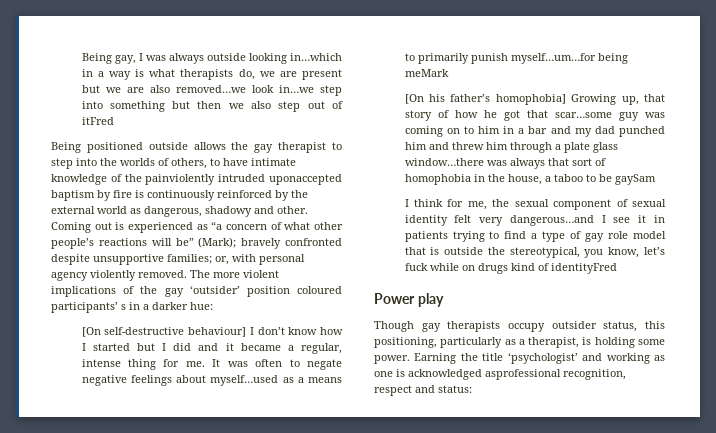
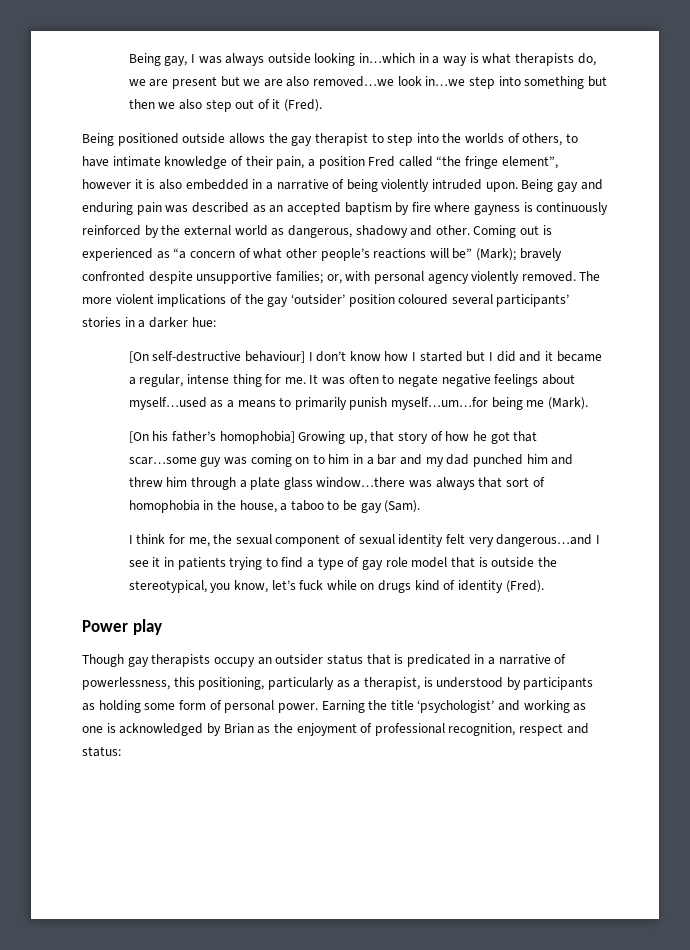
- Being gay, I was always outside looking in…which in a way is what therapists do, we are present but we are also removed…we look in…we step into something but then we also step out of itFred
+ Being gay, I was always outside looking in…which in a way is what therapists do, we are present but we are also removed…we look in…we step into something but then we also step out of it (Fred).
- Being positioned outside allows the gay therapist to step into the worlds of others, to have intimate knowledge of the painviolently intruded uponaccepted baptism by fire is continuously reinforced by the external world as dangerous, shadowy and other.
+ Being positioned outside allows the gay therapist to step into the worlds of others, to have intimate knowledge of their pain, a position Fred called “the fringe element”, however it is also embedded in a narrative of being violently intruded upon. Being gay and enduring pain was described as an accepted baptism by fire where gayness is continuously reinforced by the external world as dangerous, shadowy and other.
- The more violent implications of the gay ‘outsider’ position coloured participants’ s in a darker hue:
+ The more violent implications of the gay ‘outsider’ position coloured several participants’ stories in a darker hue:
- It was often to negate negative feelings about myself…used as a means to primarily punish myself…um…for being meMark
+ It was often to negate negative feelings about myself…used as a means to primarily punish myself…um…for being me (Mark).
- [On his father’s homophobia] Growing up, that story of how he got that scar…some guy was coming on to him in a bar and my dad punched him and threw him through a plate glass window…there was always that sort of homophobia in the house, a taboo to be gaySam
+ [On his father’s homophobia] Growing up, that story of how he got that scar…some guy was coming on to him in a bar and my dad punched him and threw him through a plate glass window…there was always that sort of homophobia in the house, a taboo to be gay (Sam).
- I think for me, the sexual component of sexual identity felt very dangerous…and I see it in patients trying to find a type of gay role model that is outside the stereotypical, you know, let’s fuck while on drugs kind of identityFred
+ I think for me, the sexual component of sexual identity felt very dangerous…and I see it in patients trying to find a type of gay role model that is outside the stereotypical, you know, let’s fuck while on drugs kind of identity (Fred).
- Though gay therapists occupy outsider status, this positioning, particularly as a therapist, is holding some power.
+ Though gay therapists occupy an outsider status that is predicated in a narrative of powerlessness, this positioning, particularly as a therapist, is understood by participants as holding some form of personal power.
- Earning the title ‘psychologist’ and working as one is acknowledged asprofessional recognition, respect and status:
+ Earning the title ‘psychologist’ and working as one is acknowledged by Brian as the enjoyment of professional recognition, respect and status:

